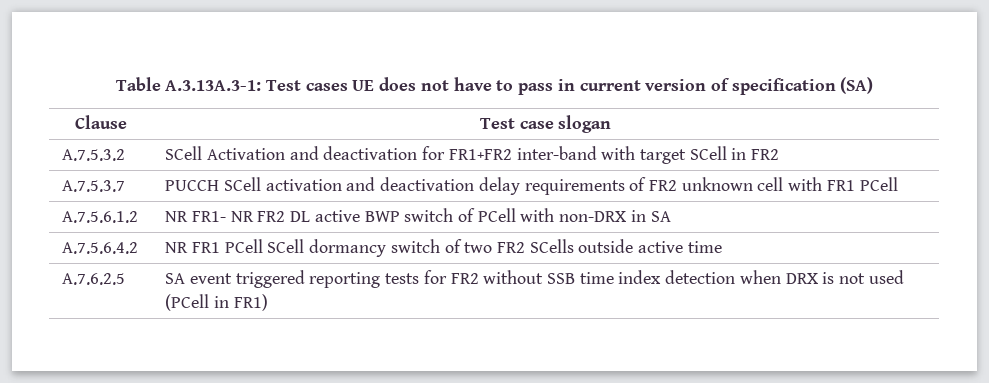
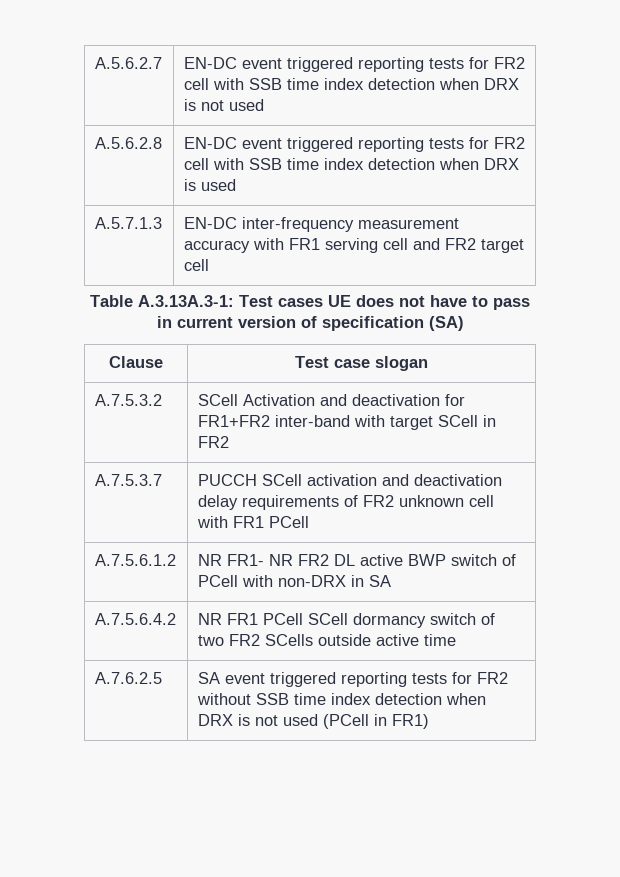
+ A.5.6.2.7 | EN-DC event triggered reporting tests for FR2 cell with SSB time index detection when DRX is not used
+ A.5.6.2.8 | EN-DC event triggered reporting tests for FR2 cell with SSB time index detection when DRX is used
+ A.5.7.1.3 | EN-DC inter-frequency measurement accuracy with FR1 serving cell and FR2 target cell

